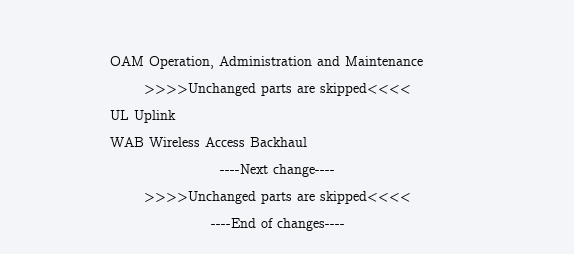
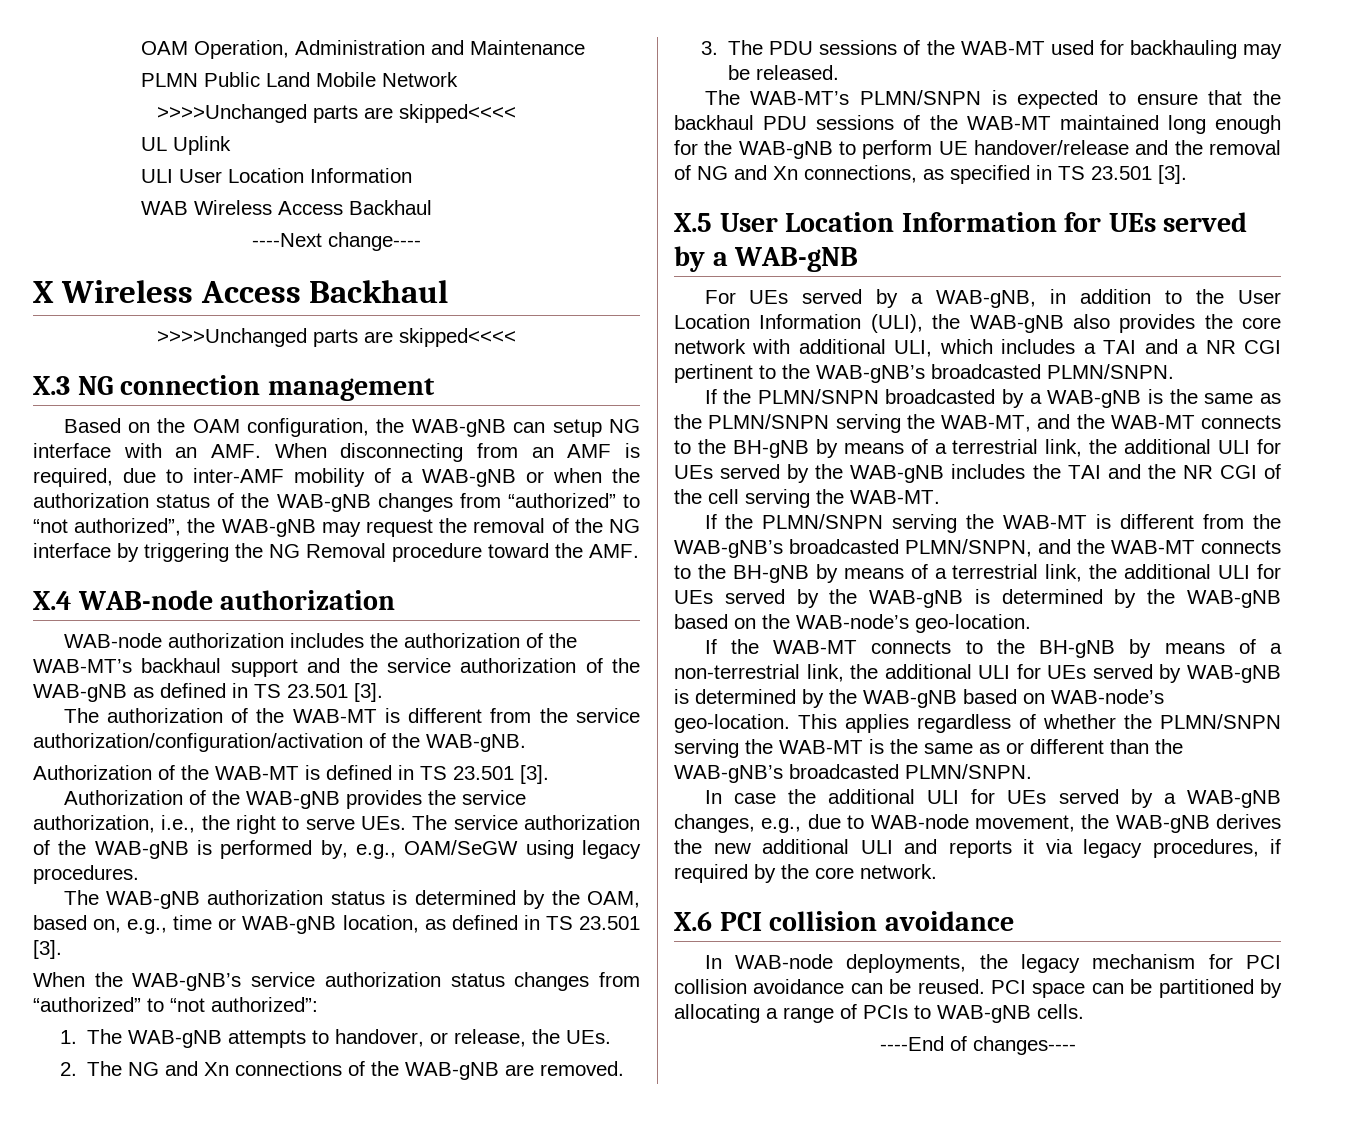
+ PLMN Public Land Mobile Network
+ ULI User Location Information
  ----Next change----
+ X Wireless Access Backhaul
  >>>>Unchanged parts are skipped<<<<
+ X.3 NG connection management
+ Based on the OAM configuration, the WAB-gNB can setup NG interface with an AMF. When disconnecting from an AMF is required, due to inter-AMF mobility of a WAB-gNB or when the authorization status of the WAB-gNB changes from “authorized” to “not authorized”, the WAB-gNB may request the removal of the NG interface by triggering the NG Removal procedure toward the AMF.
+ X.4 WAB-node authorization
+ WAB-node authorization includes the authorization of the WAB-MT’s backhaul support and the service authorization of the WAB-gNB as defined in TS 23.501 [3].
+ The authorization of the WAB-MT is different from the service authorization/configuration/activation of the WAB-gNB.
+ Authorization of the WAB-MT is defined in TS 23.501 [3].
+ Authorization of the WAB-gNB provides the service authorization, i.e., the right to serve UEs. The service authorization of the WAB-gNB is performed by, e.g., OAM/SeGW using legacy procedures.
+ The WAB-gNB authorization status is determined by the OAM, based on, e.g., time or WAB-gNB location, as defined in TS 23.501 [3].
+ When the WAB-gNB’s service authorization status changes from “authorized” to “not authorized”:
+ 1. The WAB-gNB attempts to handover, or release, the UEs.
+ 2. The NG and Xn connections of the WAB-gNB are removed.
+ 3. The PDU sessions of the WAB-MT used for backhauling may be released.
+ The WAB-MT’s PLMN/SNPN is expected to ensure that the backhaul PDU sessions of the WAB-MT maintained long enough for the WAB-gNB to perform UE handover/release and the removal of NG and Xn connections, as specified in TS 23.501 [3].
+ X.5 User Location Information for UEs served by a WAB-gNB
+ For UEs served by a WAB-gNB, in addition to the User Location Information (ULI), the WAB-gNB also provides the core network with additional ULI, which includes a TAI and a NR CGI pertinent to the WAB-gNB’s broadcasted PLMN/SNPN.
+ If the PLMN/SNPN broadcasted by a WAB-gNB is the same as the PLMN/SNPN serving the WAB-MT, and the WAB-MT connects to the BH-gNB by means of a terrestrial link, the additional ULI for UEs served by the WAB-gNB includes the TAI and the NR CGI of the cell serving the WAB-MT.
+ If the PLMN/SNPN serving the WAB-MT is different from the WAB-gNB’s broadcasted PLMN/SNPN, and the WAB-MT connects to the BH-gNB by means of a terrestrial link, the additional ULI for UEs served by the WAB-gNB is determined by the WAB-gNB based on the WAB-node’s geo-location.
+ If the WAB-MT connects to the BH-gNB by means of a non-terrestrial link, the additional ULI for UEs served by WAB-gNB is determined by the WAB-gNB based on WAB-node’s geo-location. This applies regardless of whether the PLMN/SNPN serving the WAB-MT is the same as or different than the WAB-gNB’s broadcasted PLMN/SNPN.
+ In case the additional ULI for UEs served by a WAB-gNB changes, e.g., due to WAB-node movement, the WAB-gNB derives the new additional ULI and reports it via legacy procedures, if required by the core network.
+ X.6 PCI collision avoidance
+ In WAB-node deployments, the legacy mechanism for PCI collision avoidance can be reused. PCI space can be partitioned by allocating a range of PCIs to WAB-gNB cells.

